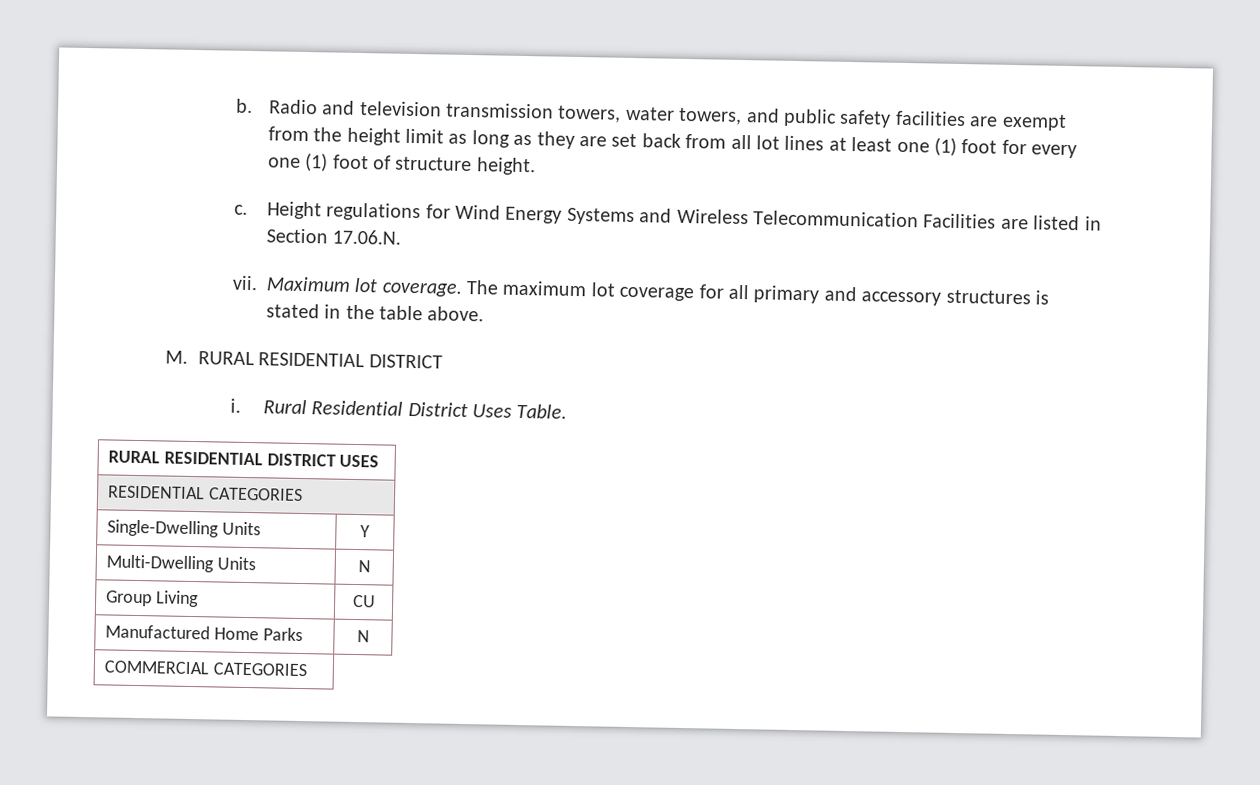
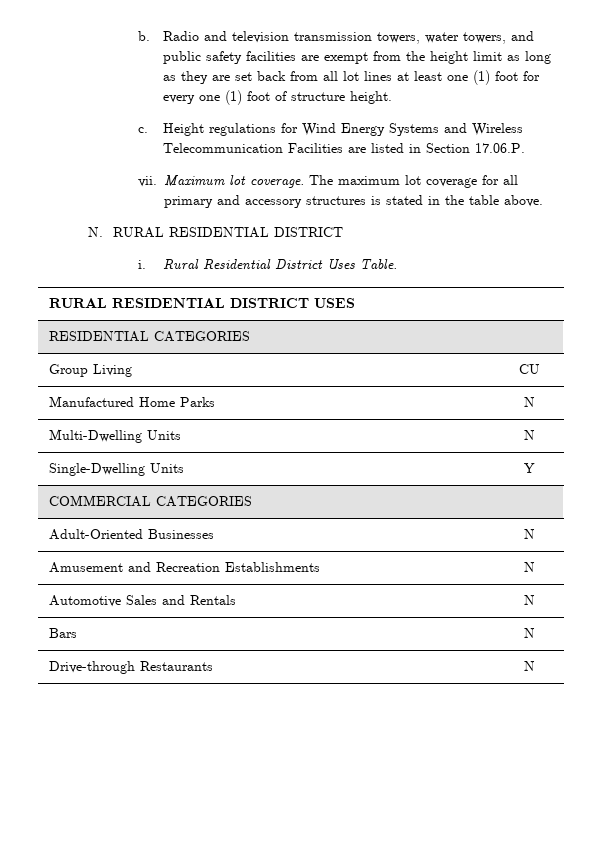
- Height regulations for Wind Energy Systems and Wireless Telecommunication Facilities are listed in Section 17.06.N.
+ Height regulations for Wind Energy Systems and Wireless Telecommunication Facilities are listed in Section 17.06.P.
- M. RURAL RESIDENTIAL DISTRICT
+ N. RURAL RESIDENTIAL DISTRICT
- Single-Dwelling Units | Y
- Multi-Dwelling Units | N
+ Multi-Dwelling Units | N
+ Single-Dwelling Units | Y
  COMMERCIAL CATEGORIES
+ Adult-Oriented Businesses | N
+ Amusement and Recreation Establishments | N
+ Automotive Sales and Rentals | N
+ Bars | N
+ Drive-through Restaurants | N

